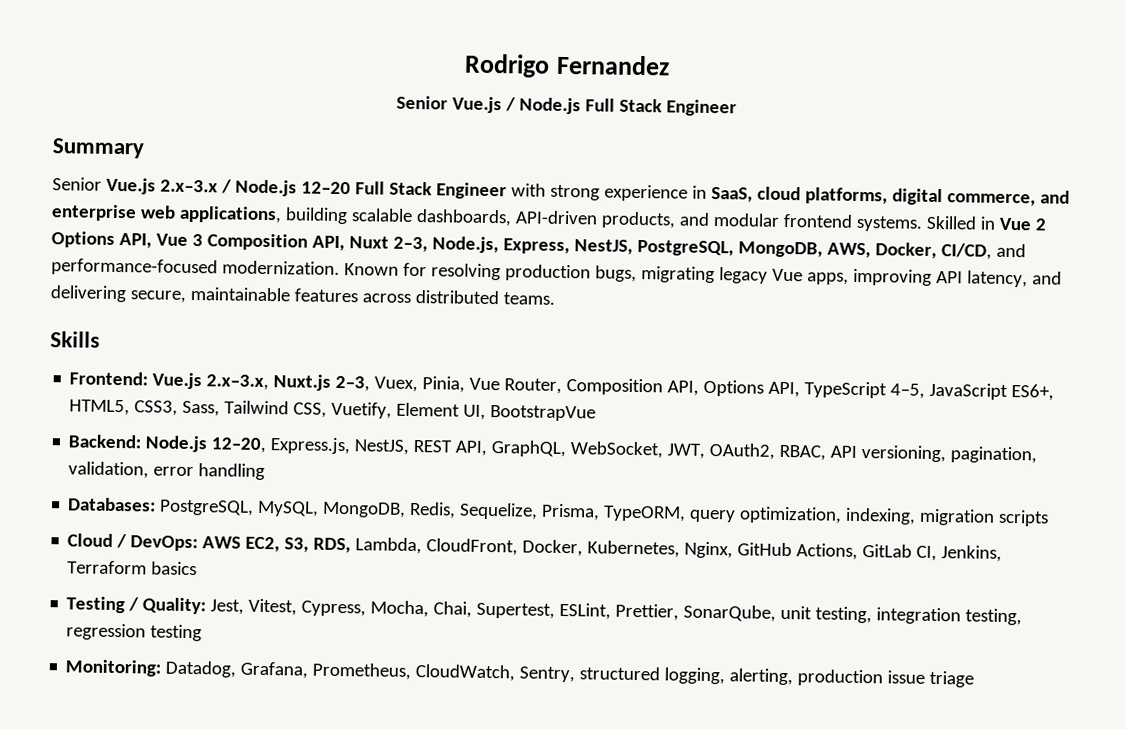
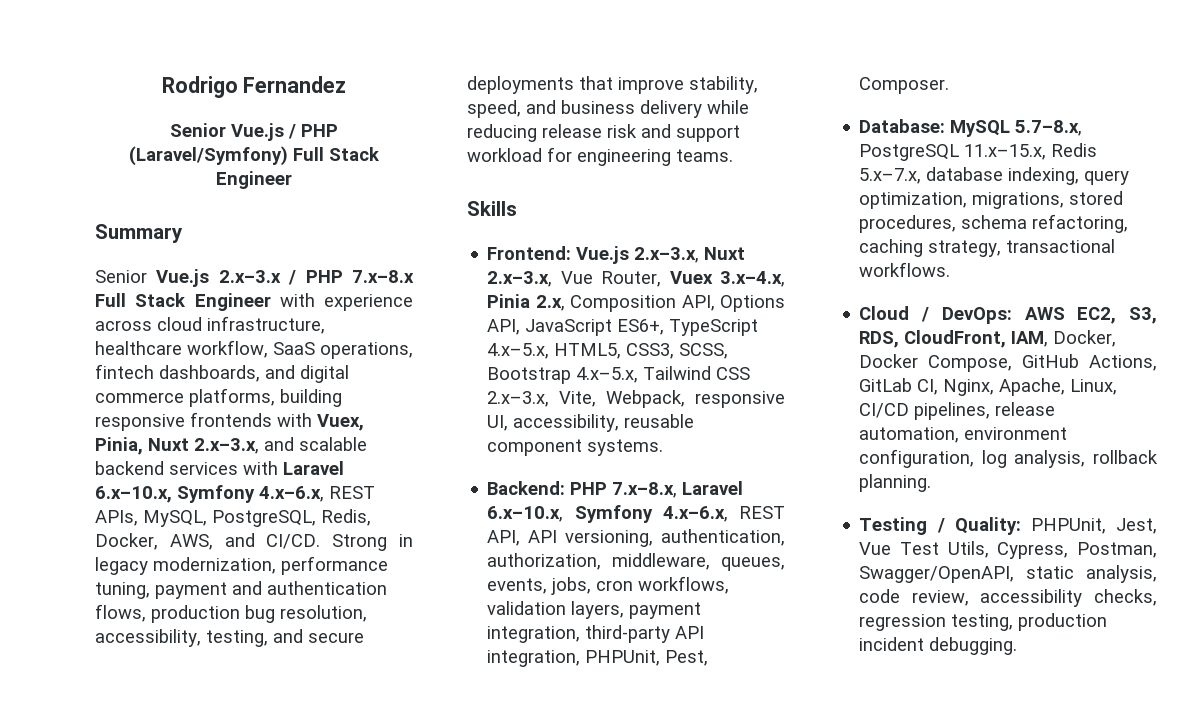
- Senior Vue.js / Node.js Full Stack Engineer
+ Senior Vue.js / PHP (Laravel/Symfony) Full Stack Engineer
- Senior Vue.js 2.x–3.x / Node.js 12–20 Full Stack Engineer with strong experience in SaaS, cloud platforms, digital commerce, and enterprise web applications, building scalable dashboards, API-driven products, and modular frontend systems. Skilled in Vue 2 Options API, Vue 3 Composition API, Nuxt 2–3, Node.js, Express, NestJS, PostgreSQL, MongoDB, AWS, Docker, CI/CD, and performance-focused modernization. Known for resolving production bugs, migrating legacy Vue apps, improving API latency, and delivering secure, maintainable features across distributed teams.
+ Senior Vue.js 2.x–3.x / PHP 7.x–8.x Full Stack Engineer with experience across cloud infrastructure, healthcare workflow, SaaS operations, fintech dashboards, and digital commerce platforms, building responsive frontends with Vuex, Pinia, Nuxt 2.x–3.x, and scalable backend services with Laravel 6.x–10.x, Symfony 4.x–6.x, REST APIs, MySQL, PostgreSQL, Redis, Docker, AWS, and CI/CD. Strong in legacy modernization, performance tuning, payment and authentication flows, production bug resolution, accessibility, testing, and secure deployments that improve stability, speed, and business delivery while reducing release risk and support workload for engineering teams.
- Frontend: Vue.js 2.x–3.x, Nuxt.js 2–3, Vuex, Pinia, Vue Router, Composition API, Options API, TypeScript 4–5, JavaScript ES6+, HTML5, CSS3, Sass, Tailwind CSS, Vuetify, Element UI, BootstrapVue
- Backend: Node.js 12–20, Express.js, NestJS, REST API, GraphQL, WebSocket, JWT, OAuth2, RBAC, API versioning, pagination, validation, error handling
- Databases: PostgreSQL, MySQL, MongoDB, Redis, Sequelize, Prisma, TypeORM, query optimization, indexing, migration scripts
+ Frontend: Vue.js 2.x–3.x, Nuxt 2.x–3.x, Vue Router, Vuex 3.x–4.x, Pinia 2.x, Composition API, Options API, JavaScript ES6+, TypeScript 4.x–5.x, HTML5, CSS3, SCSS, Bootstrap 4.x–5.x, Tailwind CSS 2.x–3.x, Vite, Webpack, responsive UI, accessibility, reusable component systems.
+ Backend: PHP 7.x–8.x, Laravel 6.x–10.x, Symfony 4.x–6.x, REST API, API versioning, authentication, authorization, middleware, queues, events, jobs, cron workflows, validation layers, payment integration, third-party API integration, PHPUnit, Pest, Composer.
+ Database: MySQL 5.7–8.x, PostgreSQL 11.x–15.x, Redis 5.x–7.x, database indexing, query optimization, migrations, stored procedures, schema refactoring, caching strategy, transactional workflows.
- Cloud / DevOps: AWS EC2, S3, RDS, Lambda, CloudFront, Docker, Kubernetes, Nginx, GitHub Actions, GitLab CI, Jenkins, Terraform basics
- Testing / Quality: Jest, Vitest, Cypress, Mocha, Chai, Supertest, ESLint, Prettier, SonarQube, unit testing, integration testing, regression testing
- Monitoring: Datadog, Grafana, Prometheus, CloudWatch, Sentry, structured logging, alerting, production issue triage
+ Cloud / DevOps: AWS EC2, S3, RDS, CloudFront, IAM, Docker, Docker Compose, GitHub Actions, GitLab CI, Nginx, Apache, Linux, CI/CD pipelines, release automation, environment configuration, log analysis, rollback planning.
+ Testing / Quality: PHPUnit, Jest, Vue Test Utils, Cypress, Postman, Swagger/OpenAPI, static analysis, code review, accessibility checks, regression testing, production incident debugging.

